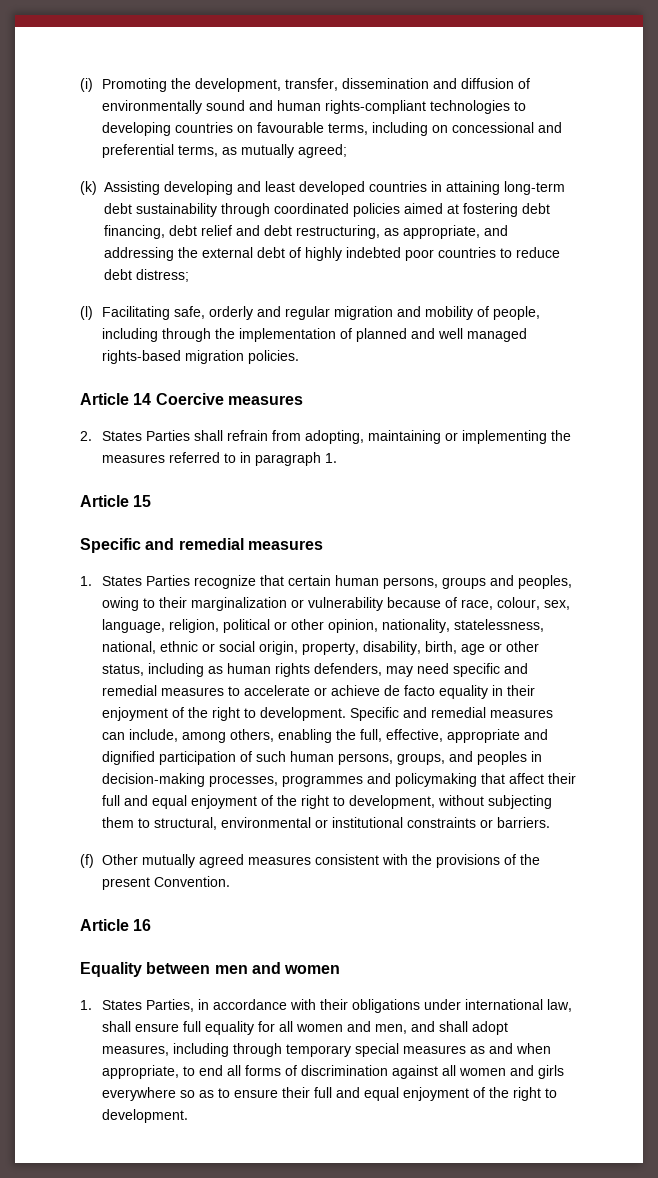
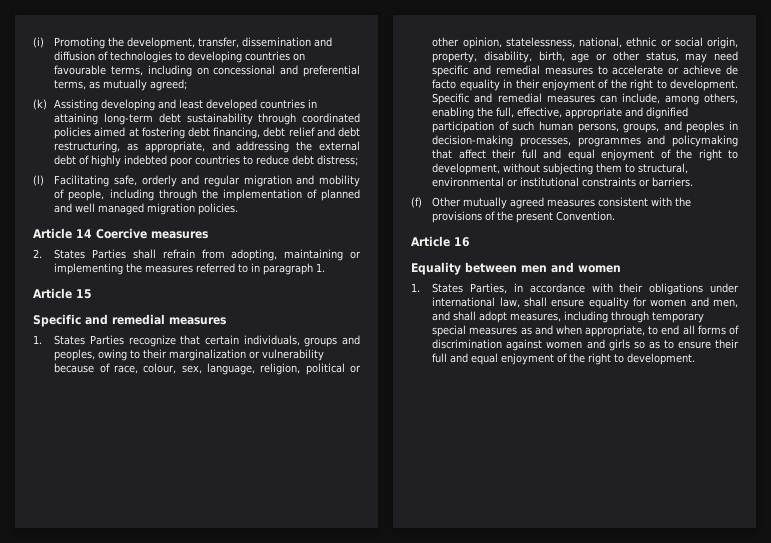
- (i) Promoting the development, transfer, dissemination and diffusion of environmentally sound and human rights-compliant technologies to developing countries on favourable terms, including on concessional and preferential terms, as mutually agreed;
+ (i) Promoting the development, transfer, dissemination and diffusion of technologies to developing countries on favourable terms, including on concessional and preferential terms, as mutually agreed;
- (l) Facilitating safe, orderly and regular migration and mobility of people, including through the implementation of planned and well managed rights-based migration policies.
+ (l) Facilitating safe, orderly and regular migration and mobility of people, including through the implementation of planned and well managed migration policies.
- 1. States Parties recognize that certain human persons, groups and peoples, owing to their marginalization or vulnerability because of race, colour, sex, language, religion, political or other opinion, nationality, statelessness, national, ethnic or social origin, property, disability, birth, age or other status, including as human rights defenders, may need specific and remedial measures to accelerate or achieve de facto equality in their enjoyment of the right to development.
+ 1. States Parties recognize that certain individuals, groups and peoples, owing to their marginalization or vulnerability because of race, colour, sex, language, religion, political or other opinion, statelessness, national, ethnic or social origin, property, disability, birth, age or other status, may need specific and remedial measures to accelerate or achieve de facto equality in their enjoyment of the right to development.
- 1. States Parties, in accordance with their obligations under international law, shall ensure full equality for all women and men, and shall adopt measures, including through temporary special measures as and when appropriate, to end all forms of discrimination against all women and girls everywhere so as to ensure their full and equal enjoyment of the right to development.
+ 1. States Parties, in accordance with their obligations under international law, shall ensure equality for women and men, and shall adopt measures, including through temporary special measures as and when appropriate, to end all forms of discrimination against women and girls so as to ensure their full and equal enjoyment of the right to development.

